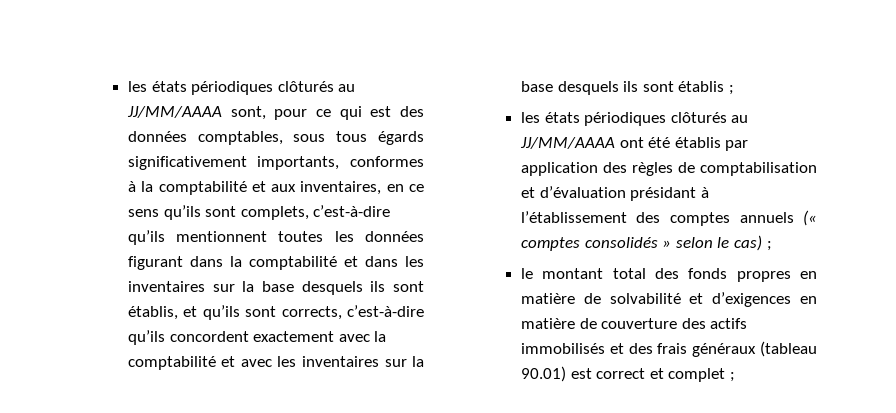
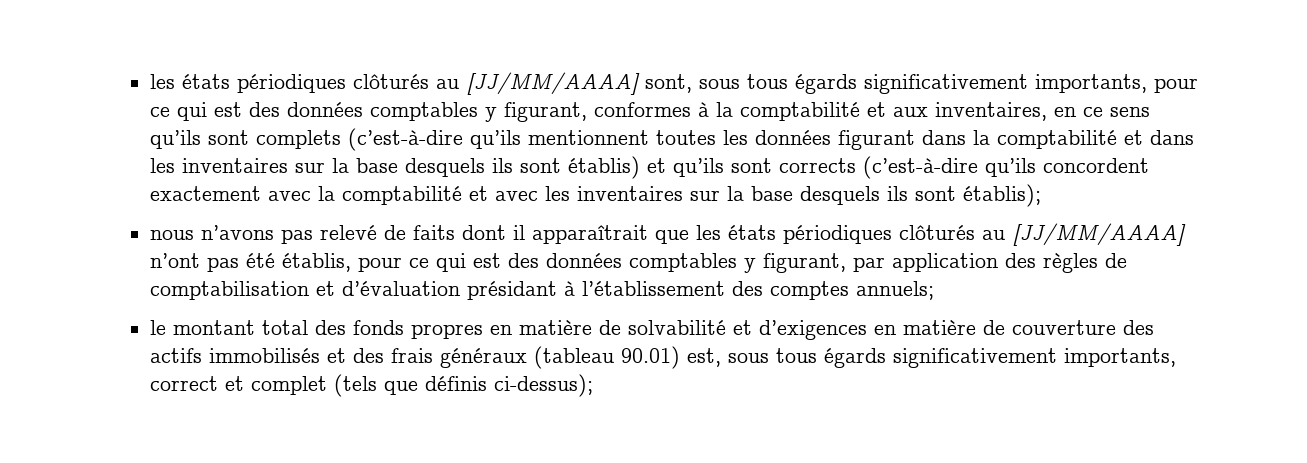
- les états périodiques clôturés au JJ/MM/AAAA sont, pour ce qui est des données comptables, sous tous égards significativement importants, conformes à la comptabilité et aux inventaires, en ce sens qu’ils sont complets, c’est-à-dire qu’ils mentionnent toutes les données figurant dans la comptabilité et dans les inventaires sur la base desquels ils sont établis, et qu’ils sont corrects, c’est-à-dire qu’ils concordent exactement avec la comptabilité et avec les inventaires sur la base desquels ils sont établis ;
- les états périodiques clôturés au JJ/MM/AAAA ont été établis par application des règles de comptabilisation et d’évaluation présidant à l’établissement des comptes annuels (« comptes consolidés » selon le cas) ;
+ les états périodiques clôturés au [JJ/MM/AAAA] sont, sous tous égards significativement importants, pour ce qui est des données comptables y figurant, conformes à la comptabilité et aux inventaires, en ce sens qu’ils sont complets (c’est-à-dire qu’ils mentionnent toutes les données figurant dans la comptabilité et dans les inventaires sur la base desquels ils sont établis) et qu’ils sont corrects (c’est-à-dire qu’ils concordent exactement avec la comptabilité et avec les inventaires sur la base desquels ils sont établis);
+ nous n’avons pas relevé de faits dont il apparaîtrait que les états périodiques clôturés au [JJ/MM/AAAA] n’ont pas été établis, pour ce qui est des données comptables y figurant, par application des règles de comptabilisation et d’évaluation présidant à l’établissement des comptes annuels;
- le montant total des fonds propres en matière de solvabilité et d’exigences en matière de couverture des actifs immobilisés et des frais généraux (tableau 90.01) est correct et complet ;
+ le montant total des fonds propres en matière de solvabilité et d’exigences en matière de couverture des actifs immobilisés et des frais généraux (tableau 90.01) est, sous tous égards significativement importants, correct et complet (tels que définis ci-dessus);

